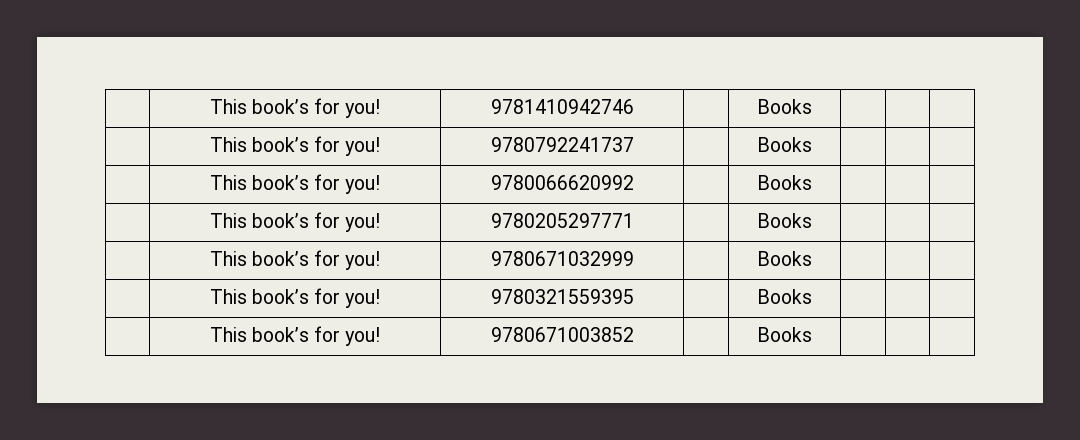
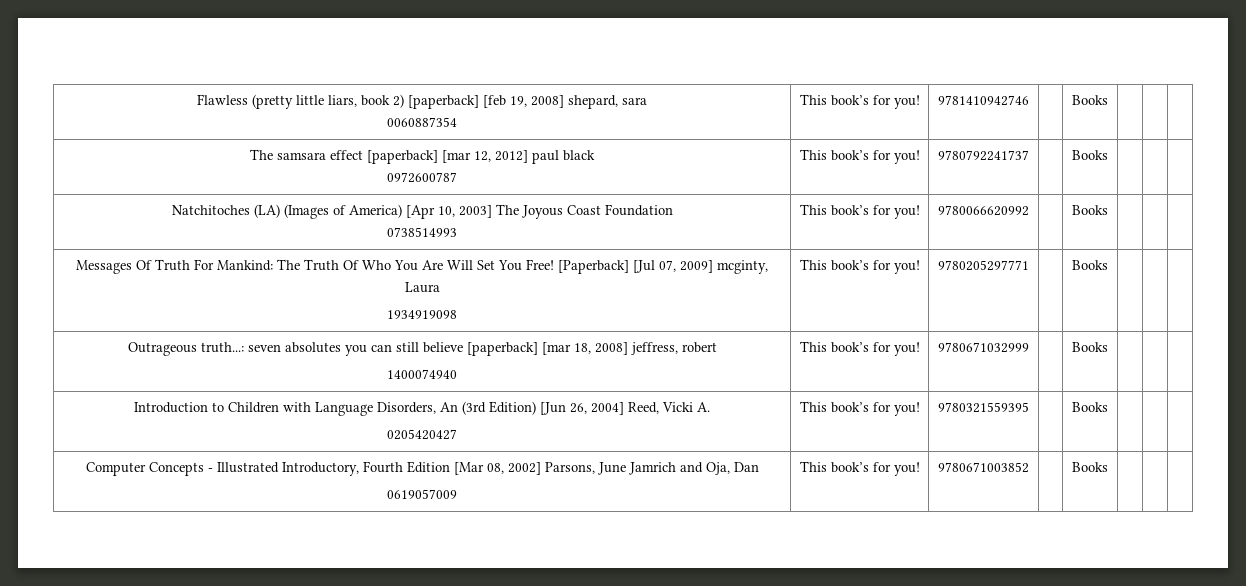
- | This book’s for you! | 9781410942746 | | Books | | |
+ Flawless (pretty little liars, book 2) [paperback] [feb 19, 2008] shepard, sara
+ 0060887354 | This book’s for you! | 9781410942746 | | Books | | |
- | This book’s for you! | 9780792241737 | | Books | | |
+ The samsara effect [paperback] [mar 12, 2012] paul black
+ 0972600787 | This book’s for you! | 9780792241737 | | Books | | |
- | This book’s for you! | 9780066620992 | | Books | | |
+ Natchitoches (LA) (Images of America) [Apr 10, 2003] The Joyous Coast Foundation
+ 0738514993 | This book’s for you! | 9780066620992 | | Books | | |
- | This book’s for you! | 9780205297771 | | Books | | |
+ Messages Of Truth For Mankind: The Truth Of Who You Are Will Set You Free! [Paperback] [Jul 07, 2009] mcginty, Laura
+ 1934919098 | This book’s for you! | 9780205297771 | | Books | | |
- | This book’s for you! | 9780671032999 | | Books | | |
+ Outrageous truth...: seven absolutes you can still believe [paperback] [mar 18, 2008] jeffress, robert
+ 1400074940 | This book’s for you! | 9780671032999 | | Books | | |
- | This book’s for you! | 9780321559395 | | Books | | |
+ Introduction to Children with Language Disorders, An (3rd Edition) [Jun 26, 2004] Reed, Vicki A.
+ 0205420427 | This book’s for you! | 9780321559395 | | Books | | |
- | This book’s for you! | 9780671003852 | | Books | | |
+ Computer Concepts - Illustrated Introductory, Fourth Edition [Mar 08, 2002] Parsons, June Jamrich and Oja, Dan
+ 0619057009 | This book’s for you! | 9780671003852 | | Books | | |

